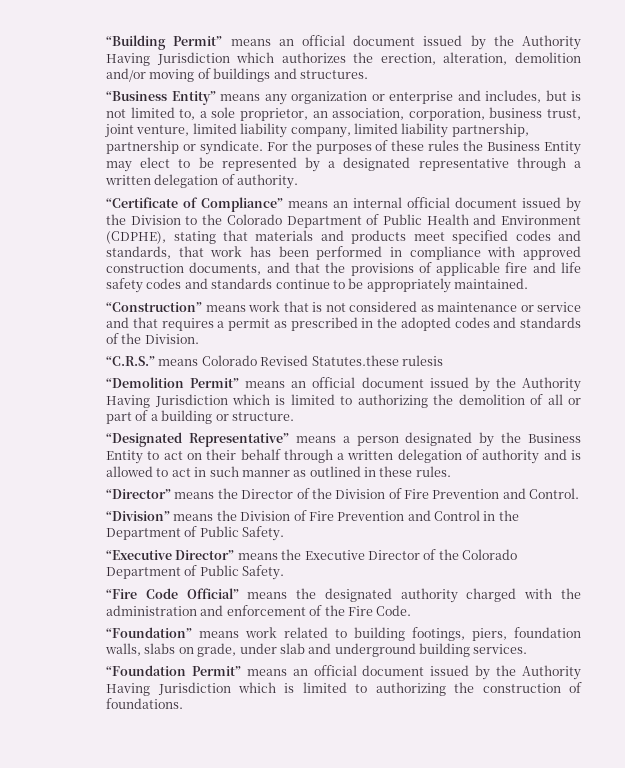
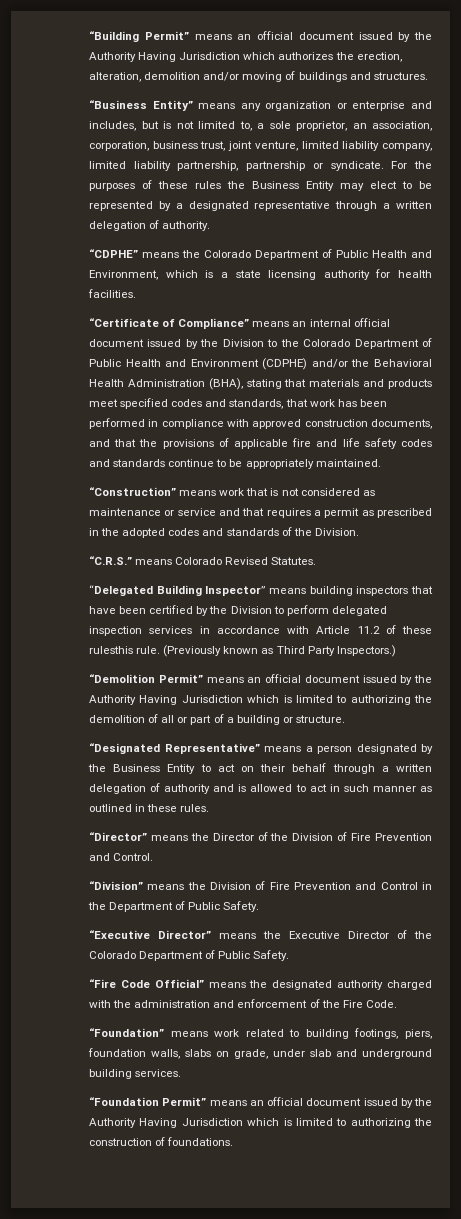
+ “CDPHE” means the Colorado Department of Public Health and Environment, which is a state licensing authority for health facilities.
- “Certificate of Compliance” means an internal official document issued by the Division to the Colorado Department of Public Health and Environment (CDPHE), stating that materials and products meet specified codes and standards, that work has been performed in compliance with approved construction documents, and that the provisions of applicable fire and life safety codes and standards continue to be appropriately maintained.
+ “Certificate of Compliance” means an internal official document issued by the Division to the Colorado Department of Public Health and Environment (CDPHE) and/or the Behavioral Health Administration (BHA), stating that materials and products meet specified codes and standards, that work has been performed in compliance with approved construction documents, and that the provisions of applicable fire and life safety codes and standards continue to be appropriately maintained.
- “C.R.S.” means Colorado Revised Statutes.these rulesis
+ “C.R.S.” means Colorado Revised Statutes.
+ “Delegated Building Inspector” means building inspectors that have been certified by the Division to perform delegated inspection services in accordance with Article 11.2 of these rulesthis rule. (Previously known as Third Party Inspectors.)

